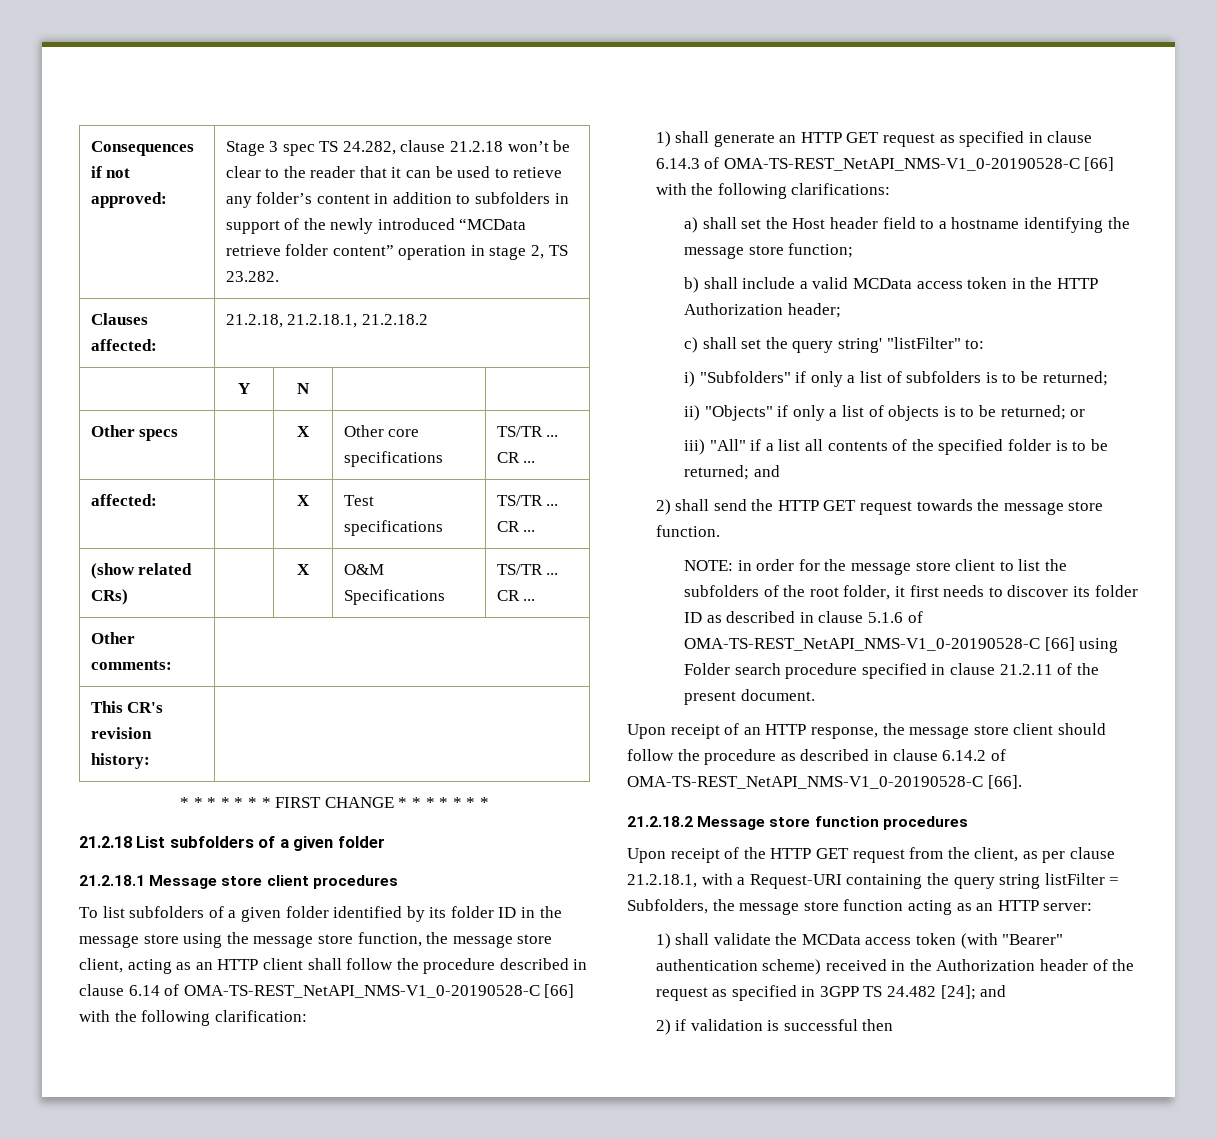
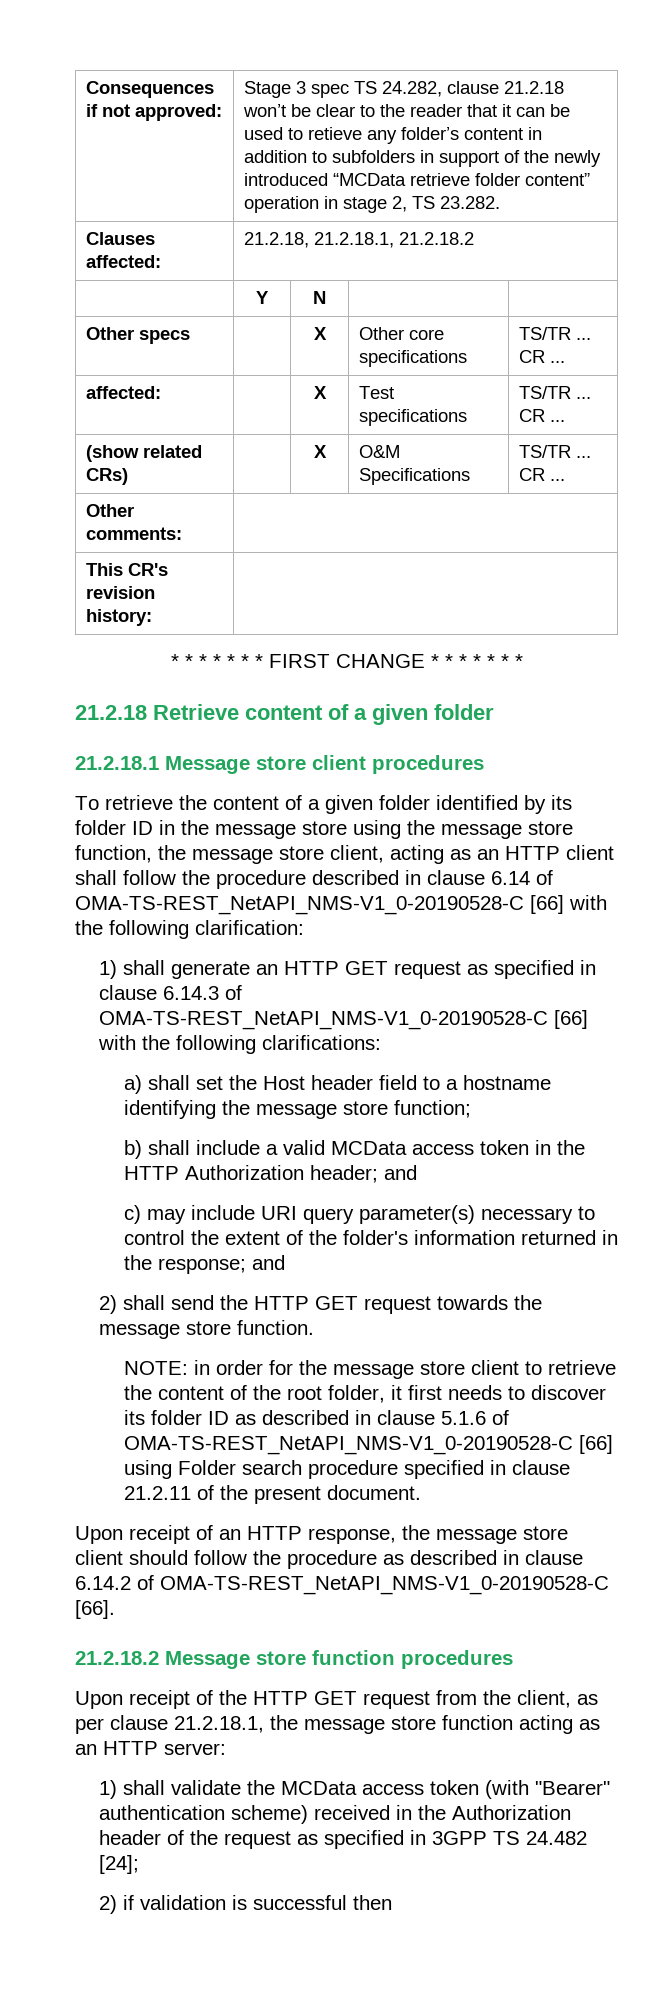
- 21.2.18 List subfolders of a given folder
+ 21.2.18 Retrieve content of a given folder
- To list subfolders of a given folder identified by its folder ID in the message store using the message store function, the message store client, acting as an HTTP client shall follow the procedure described in clause 6.14 of OMA-TS-REST_NetAPI_NMS-V1_0-20190528-C [66] with the following clarification:
+ To retrieve the content of a given folder identified by its folder ID in the message store using the message store function, the message store client, acting as an HTTP client shall follow the procedure described in clause 6.14 of OMA-TS-REST_NetAPI_NMS-V1_0-20190528-C [66] with the following clarification:
- b) shall include a valid MCData access token in the HTTP Authorization header;
+ b) shall include a valid MCData access token in the HTTP Authorization header; and
- c) shall set the query string' "listFilter" to:
- i) "Subfolders" if only a list of subfolders is to be returned;
- ii) "Objects" if only a list of objects is to be returned; or
- iii) "All" if a list all contents of the specified folder is to be returned; and
+ c) may include URI query parameter(s) necessary to control the extent of the folder's information returned in the response; and
- NOTE: in order for the message store client to list the subfolders of the root folder, it first needs to discover its folder ID as described in clause 5.1.6 of OMA-TS-REST_NetAPI_NMS-V1_0-20190528-C [66] using Folder search procedure specified in clause 21.2.11 of the present document.
+ NOTE: in order for the message store client to retrieve the content of the root folder, it first needs to discover its folder ID as described in clause 5.1.6 of OMA-TS-REST_NetAPI_NMS-V1_0-20190528-C [66] using Folder search procedure specified in clause 21.2.11 of the present document.
- Upon receipt of the HTTP GET request from the client, as per clause 21.2.18.1, with a Request-URI containing the query string listFilter = Subfolders, the message store function acting as an HTTP server:
+ Upon receipt of the HTTP GET request from the client, as per clause 21.2.18.1, the message store function acting as an HTTP server:
- 1) shall validate the MCData access token (with "Bearer" authentication scheme) received in the Authorization header of the request as specified in 3GPP TS 24.482 [24]; and
+ 1) shall validate the MCData access token (with "Bearer" authentication scheme) received in the Authorization header of the request as specified in 3GPP TS 24.482 [24];

